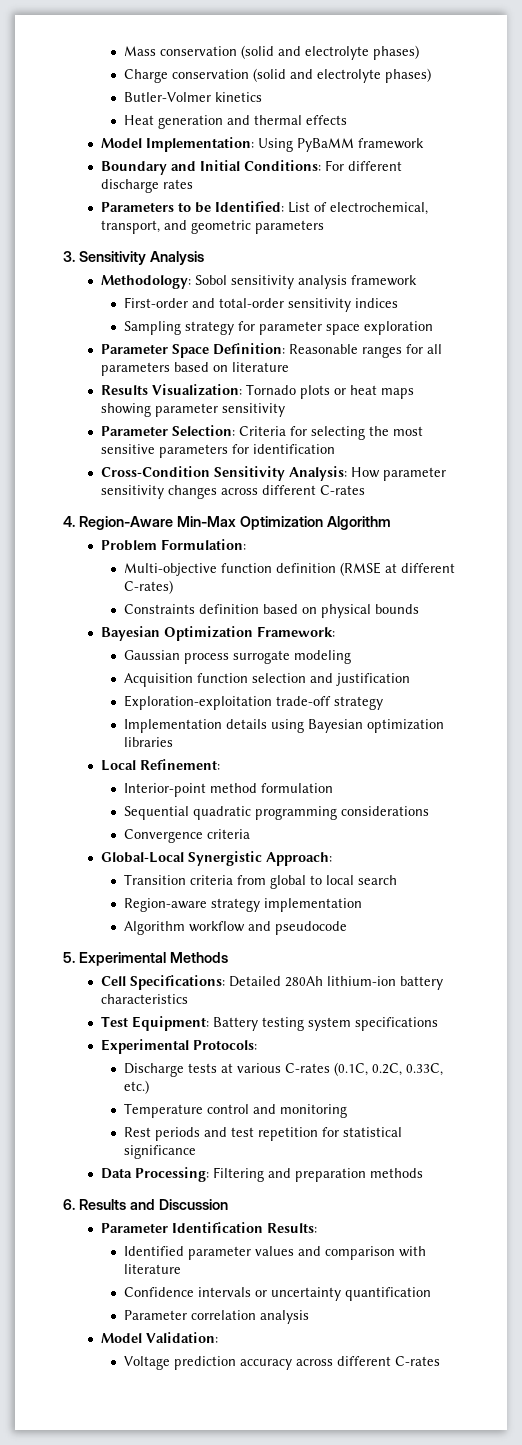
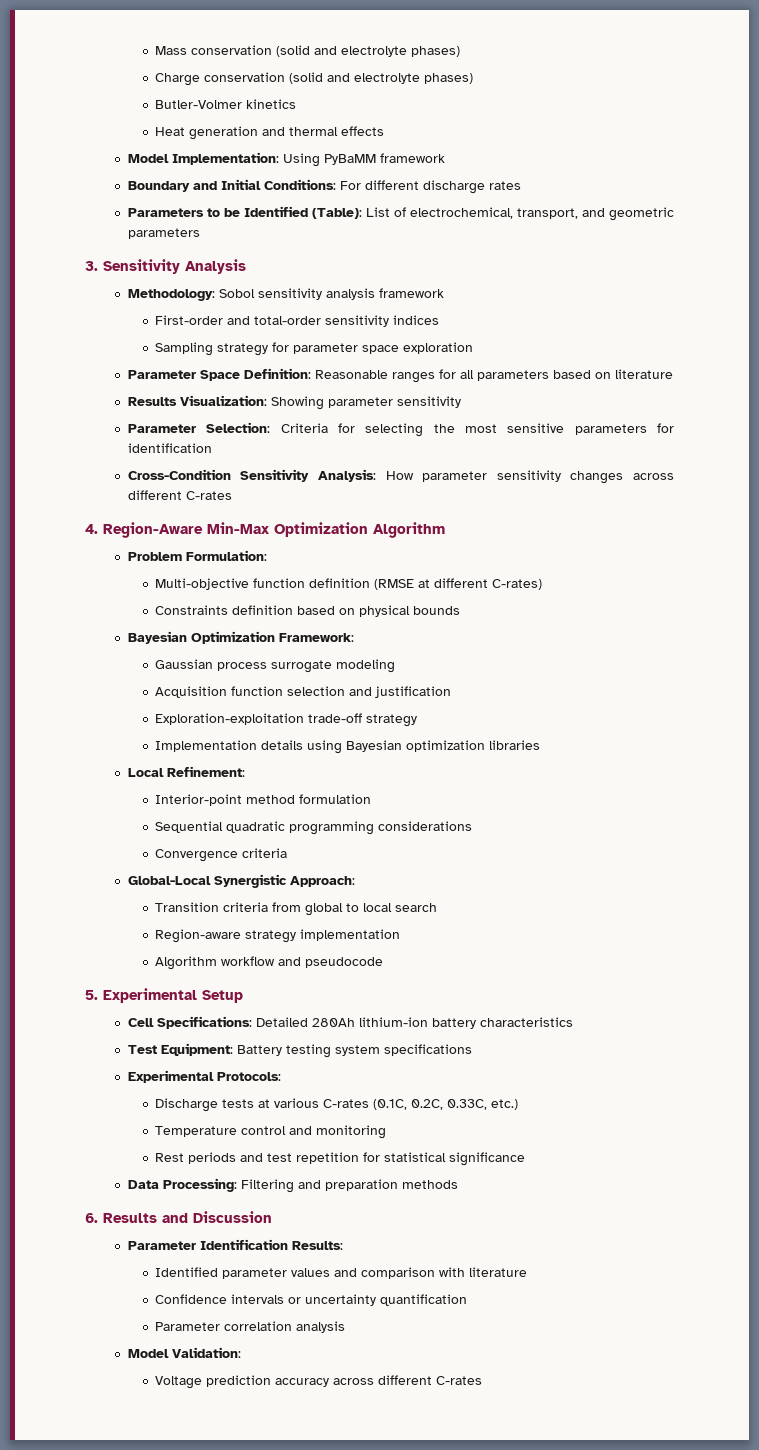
- Parameters to be Identified: List of electrochemical, transport, and geometric parameters
+ Parameters to be Identified (Table): List of electrochemical, transport, and geometric parameters
- Results Visualization: Tornado plots or heat maps showing parameter sensitivity
+ Results Visualization: Showing parameter sensitivity
- 5. Experimental Methods
+ 5. Experimental Setup

